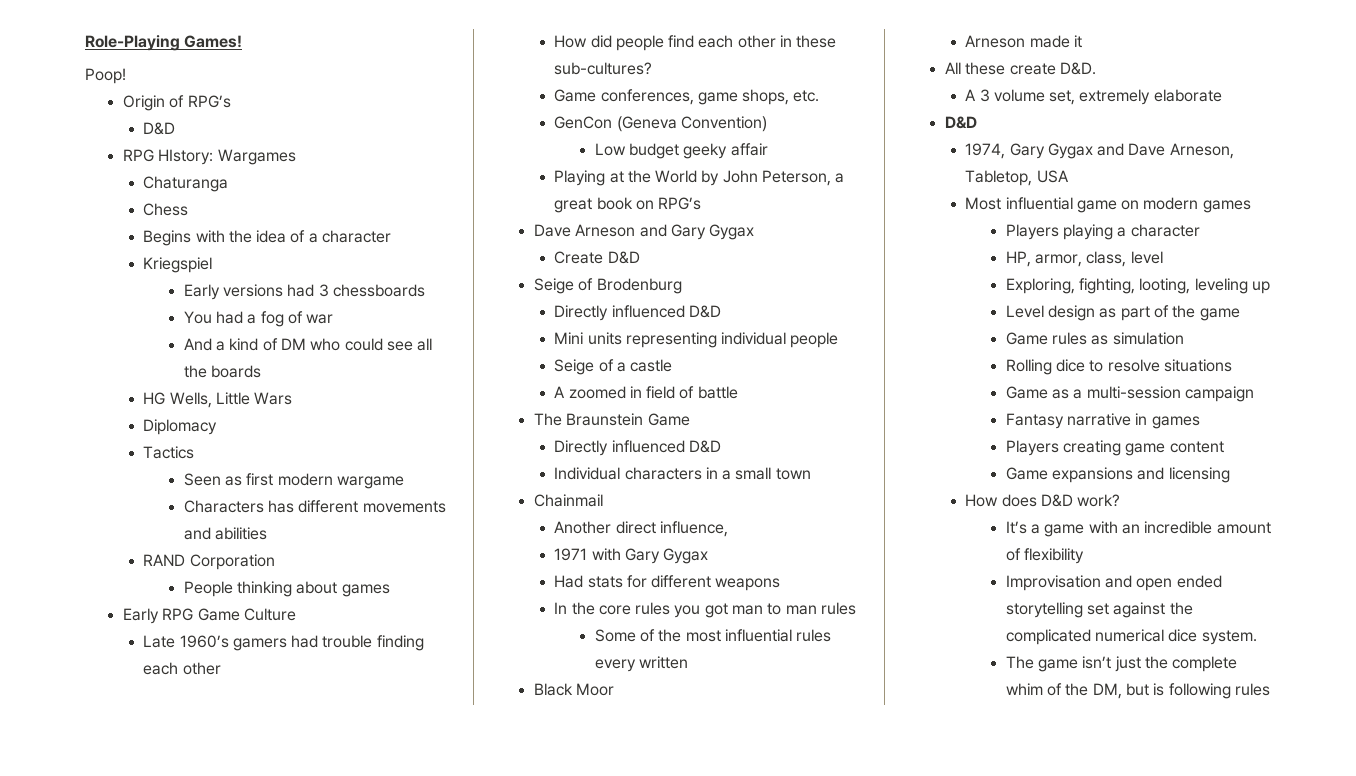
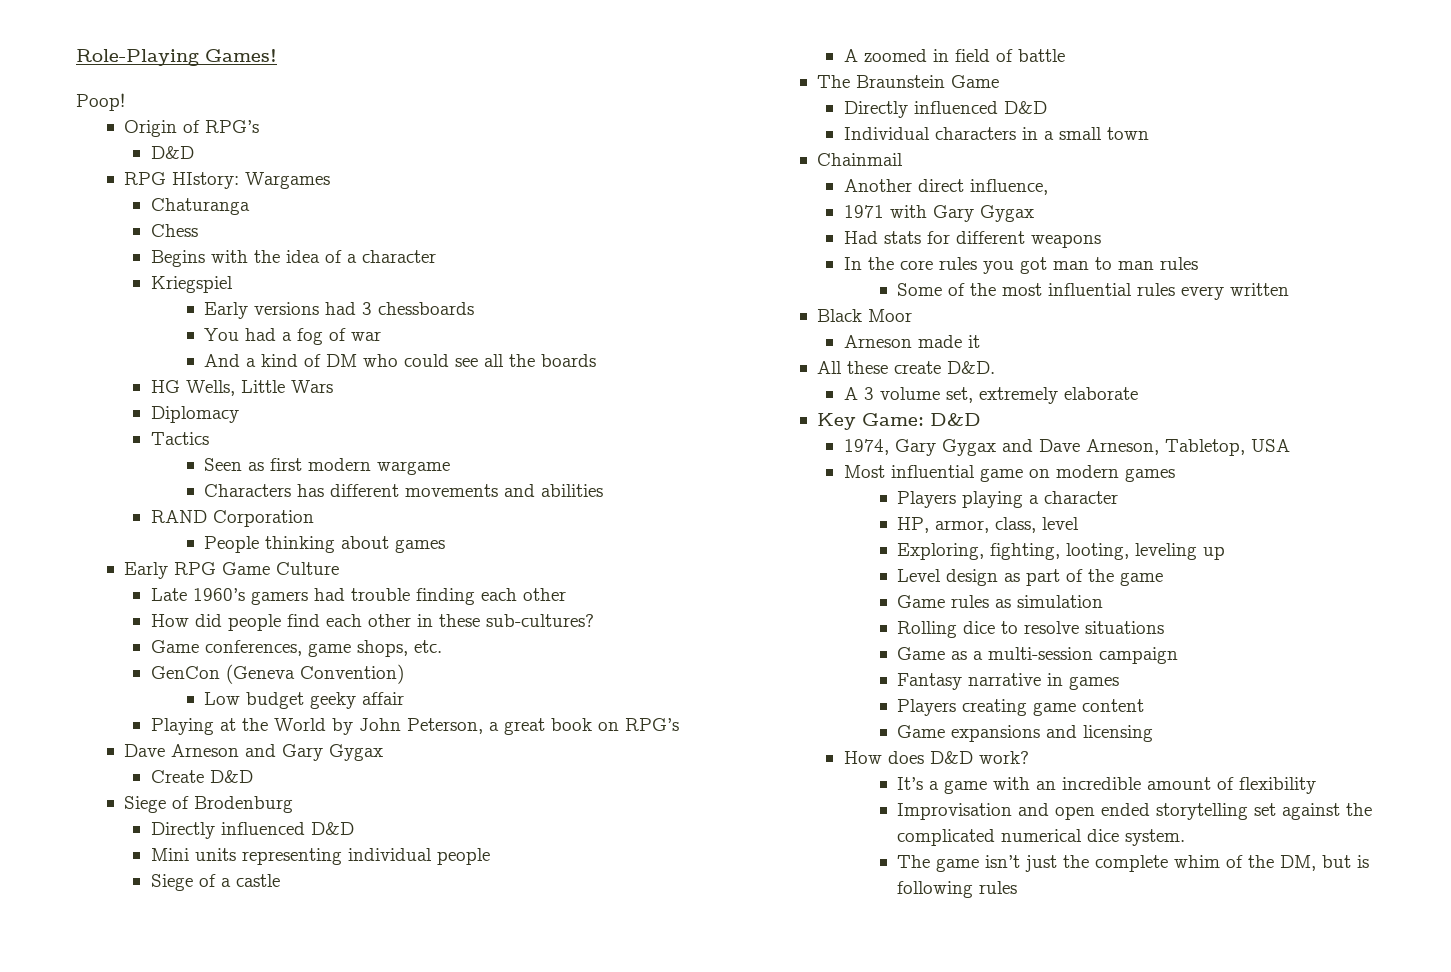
- Seige of Brodenburg
+ Siege of Brodenburg
- Seige of a castle
+ Siege of a castle
  A 3 volume set, extremely elaborate
- D&D
+ Key Game: D&D

